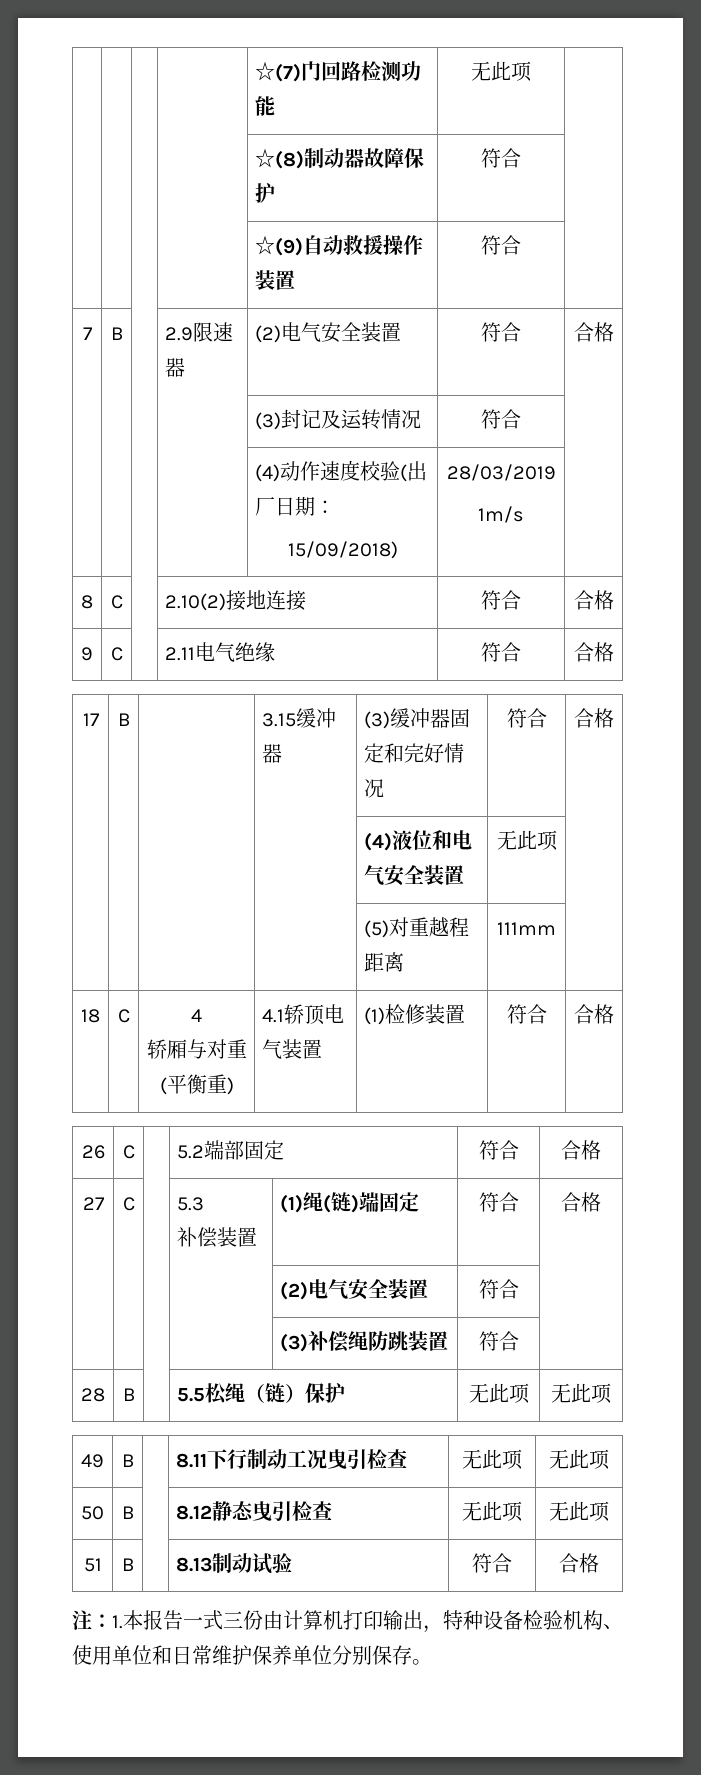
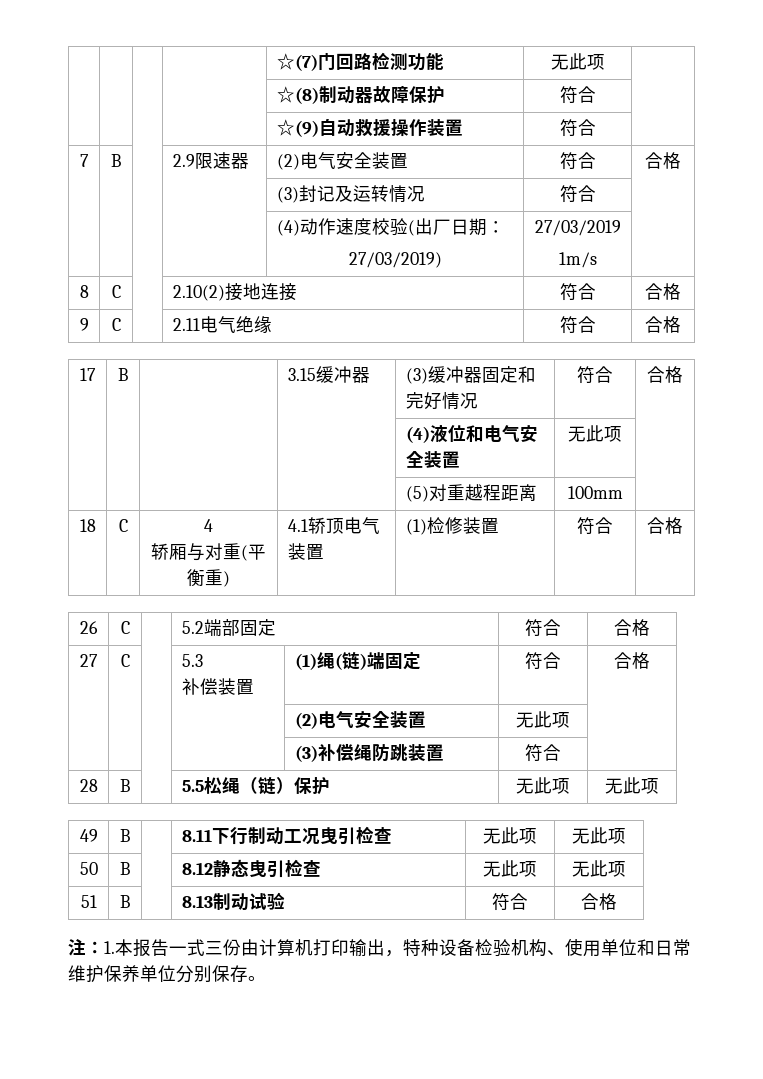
  | | | | (4)动作速度校验(出厂日期：
- 15/09/2018) | 28/03/2019
+ 27/03/2019) | 27/03/2019
- | | | | (5)对重越程距离 | 111mm |
+ | | | | (5)对重越程距离 | 100mm |
- | | | | (2)电气安全装置 | 符合 |
+ | | | | (2)电气安全装置 | 无此项 |

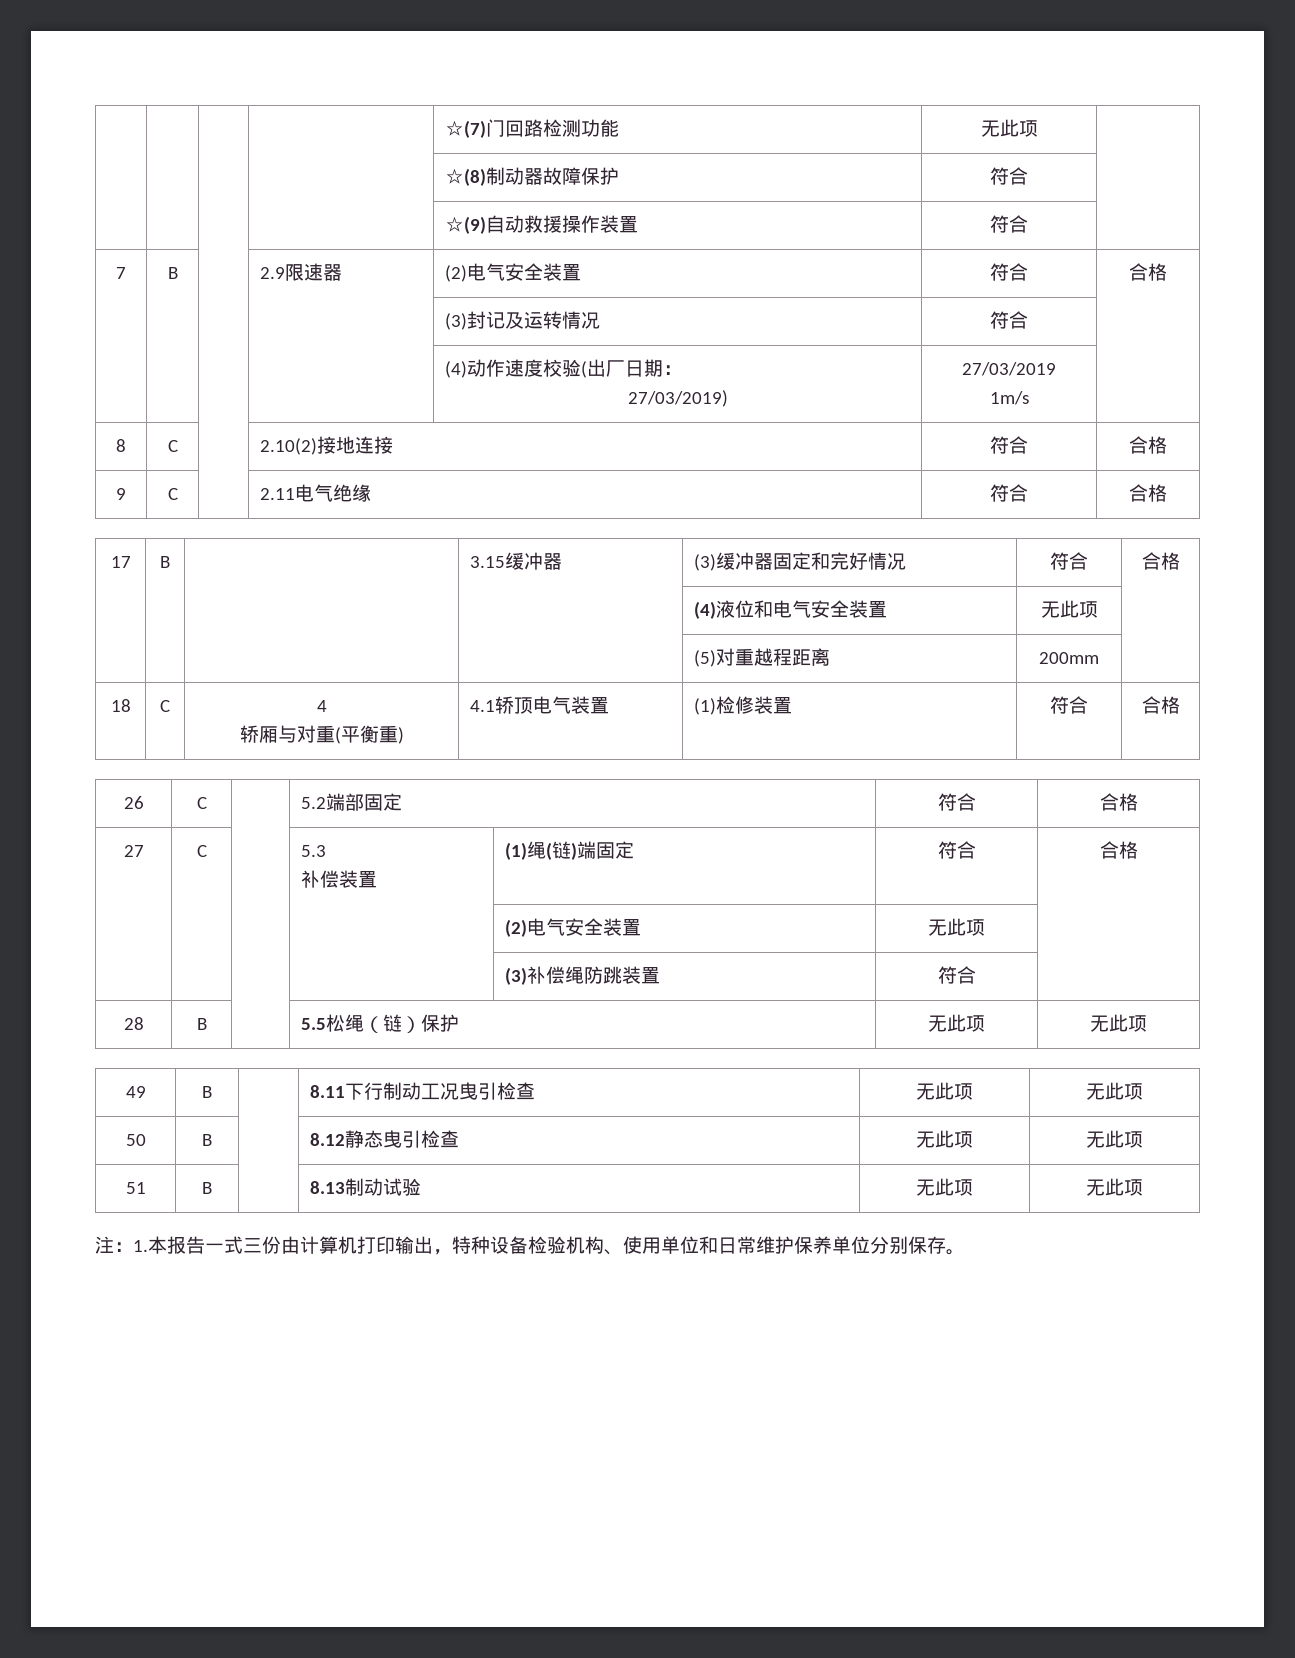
- | | | | (5)对重越程距离 | 100mm |
+ | | | | (5)对重越程距离 | 200mm |
- 51 | B | | 8.13制动试验 | 符合 | 合格
+ 51 | B | | 8.13制动试验 | 无此项 | 无此项

